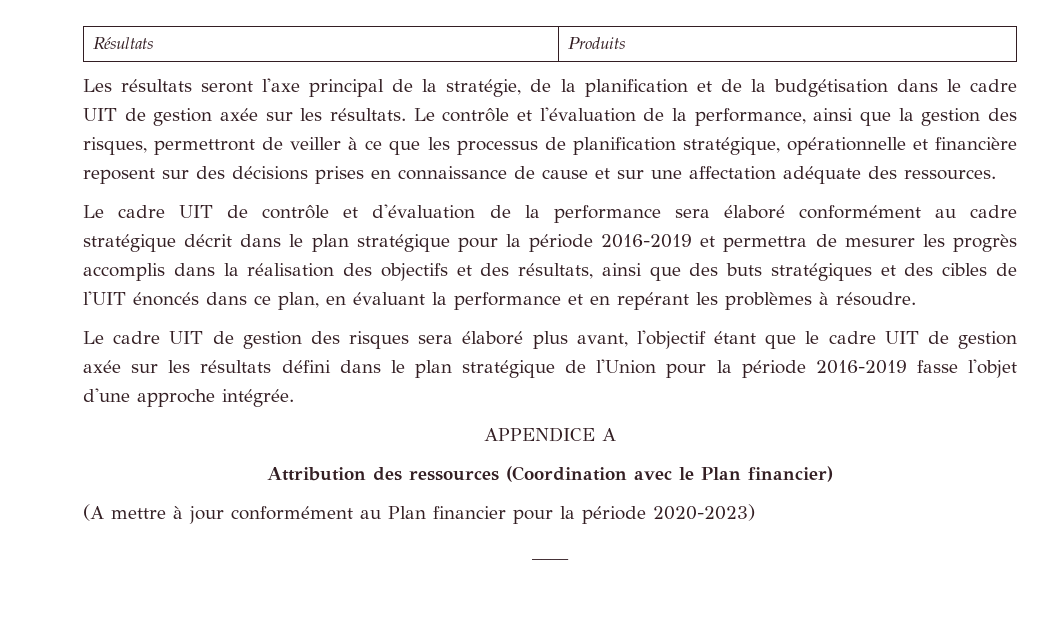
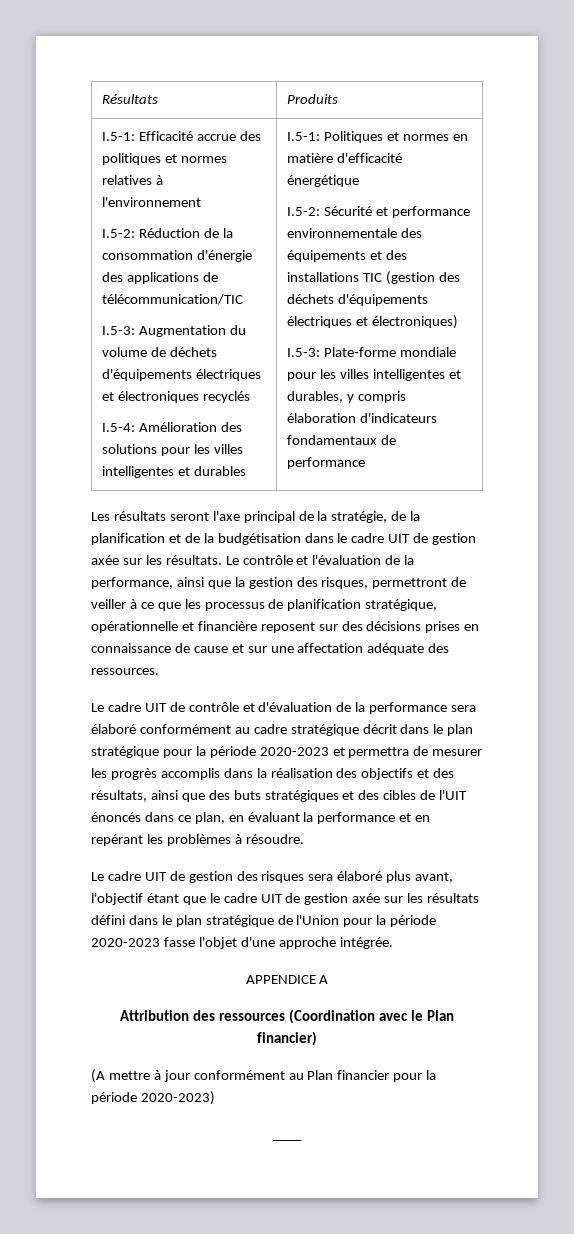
+ I.5-1: Efficacité accrue des politiques et normes relatives à l'environnement
+ I.5-2: Réduction de la consommation d'énergie des applications de télécommunication/TIC
+ I.5-3: Augmentation du volume de déchets d'équipements électriques et électroniques recyclés
+ I.5-4: Amélioration des solutions pour les villes intelligentes et durables | I.5-1: Politiques et normes en matière d'efficacité énergétique
+ I.5-2: Sécurité et performance environnementale des équipements et des installations TIC (gestion des déchets d'équipements électriques et électroniques)
+ I.5-3: Plate-forme mondiale pour les villes intelligentes et durables, y compris élaboration d'indicateurs fondamentaux de performance
- Le cadre UIT de contrôle et d'évaluation de la performance sera élaboré conformément au cadre stratégique décrit dans le plan stratégique pour la période 2016-2019 et permettra de mesurer les progrès accomplis dans la réalisation des objectifs et des résultats, ainsi que des buts stratégiques et des cibles de l'UIT énoncés dans ce plan, en évaluant la performance et en repérant les problèmes à résoudre.
+ Le cadre UIT de contrôle et d'évaluation de la performance sera élaboré conformément au cadre stratégique décrit dans le plan stratégique pour la période 2020-2023 et permettra de mesurer les progrès accomplis dans la réalisation des objectifs et des résultats, ainsi que des buts stratégiques et des cibles de l'UIT énoncés dans ce plan, en évaluant la performance et en repérant les problèmes à résoudre.
- Le cadre UIT de gestion des risques sera élaboré plus avant, l'objectif étant que le cadre UIT de gestion axée sur les résultats défini dans le plan stratégique de l'Union pour la période 2016-2019 fasse l'objet d'une approche intégrée.
+ Le cadre UIT de gestion des risques sera élaboré plus avant, l'objectif étant que le cadre UIT de gestion axée sur les résultats défini dans le plan stratégique de l'Union pour la période 2020-2023 fasse l'objet d'une approche intégrée.

